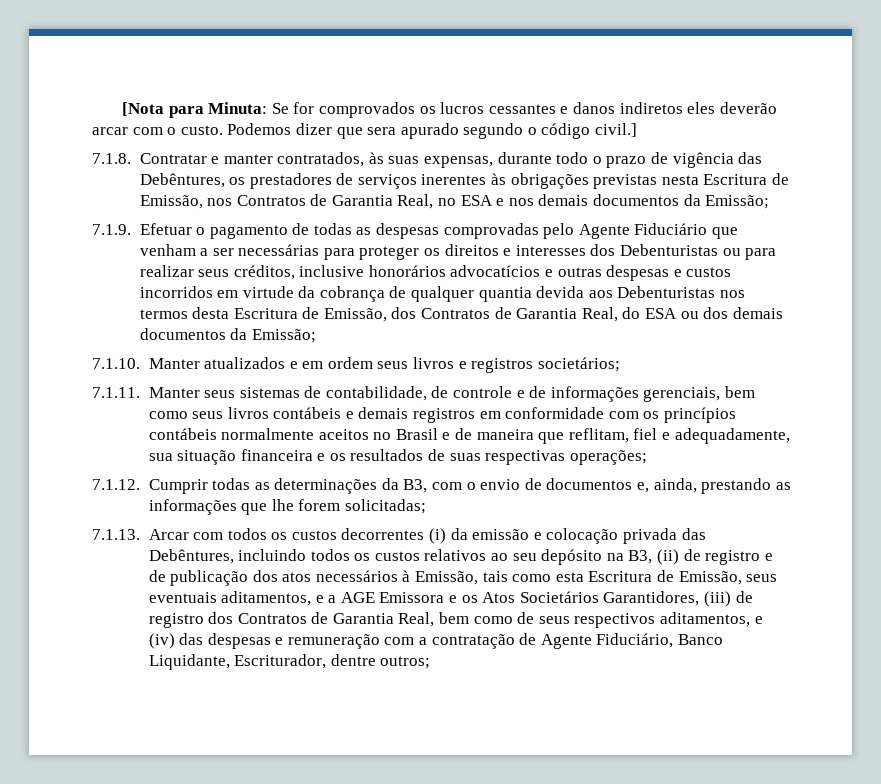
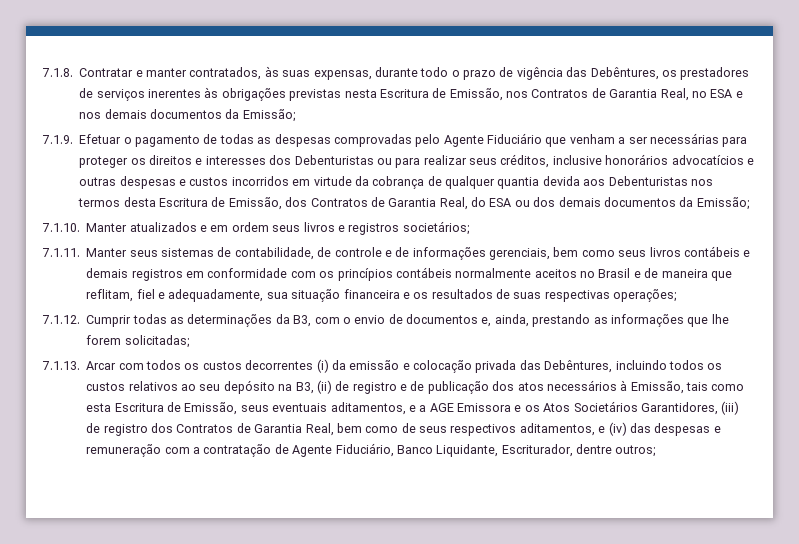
- [Nota para Minuta: Se for comprovados os lucros cessantes e danos indiretos eles deverão arcar com o custo. Podemos dizer que sera apurado segundo o código civil.]

